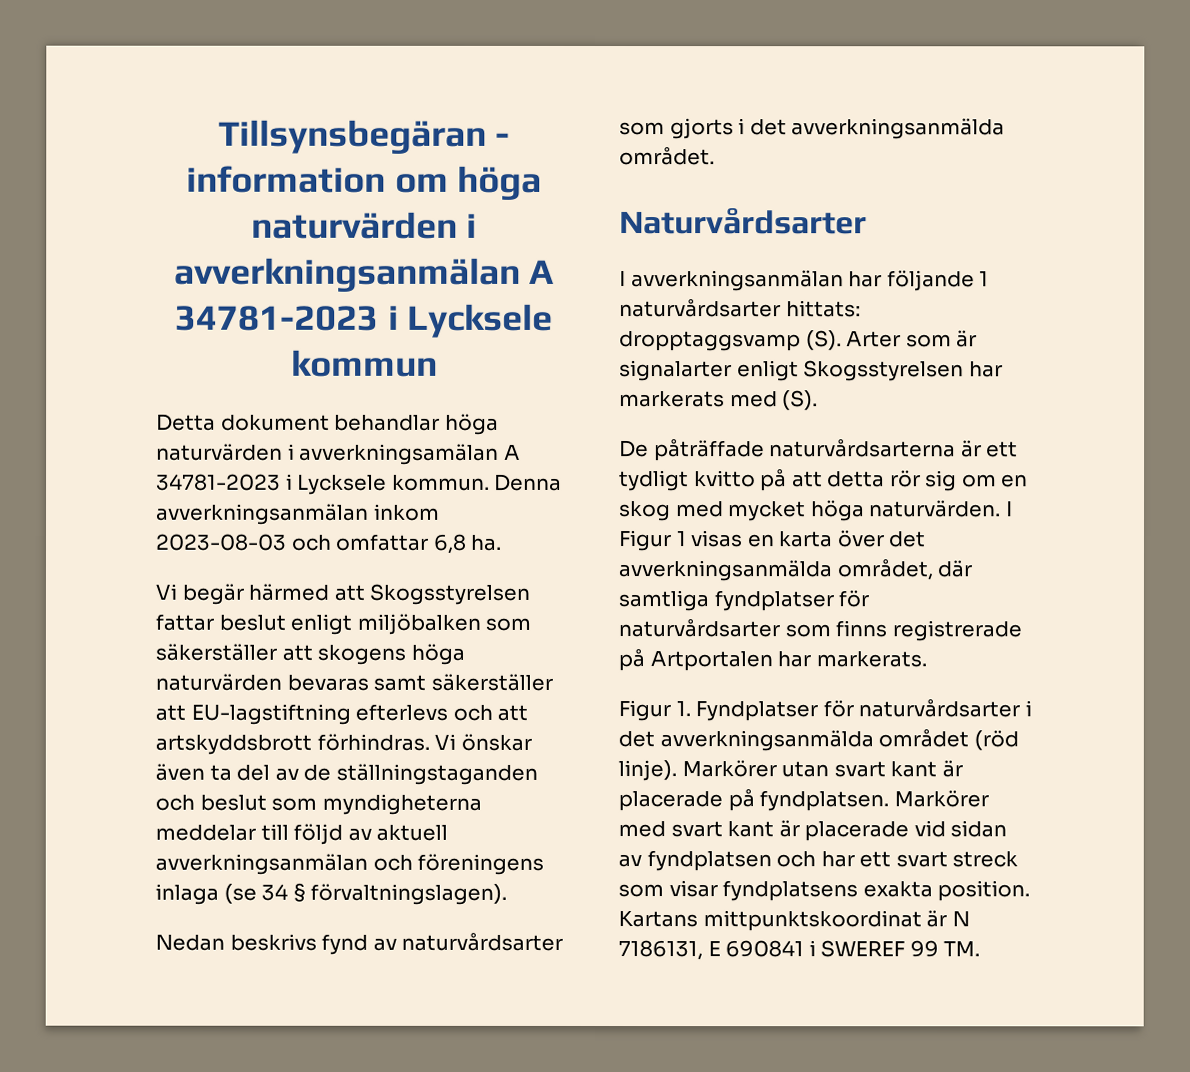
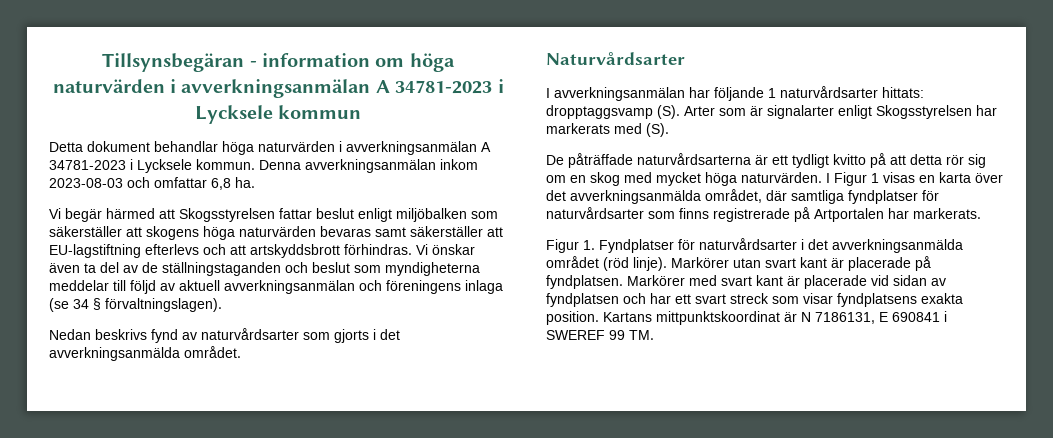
- Detta dokument behandlar höga naturvärden i avverkningsamälan A 34781-2023 i Lycksele kommun.
+ Detta dokument behandlar höga naturvärden i avverkningsanmälan A 34781-2023 i Lycksele kommun.

